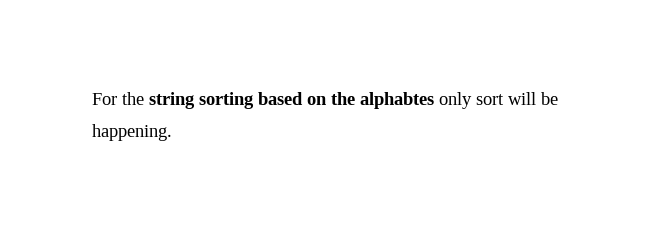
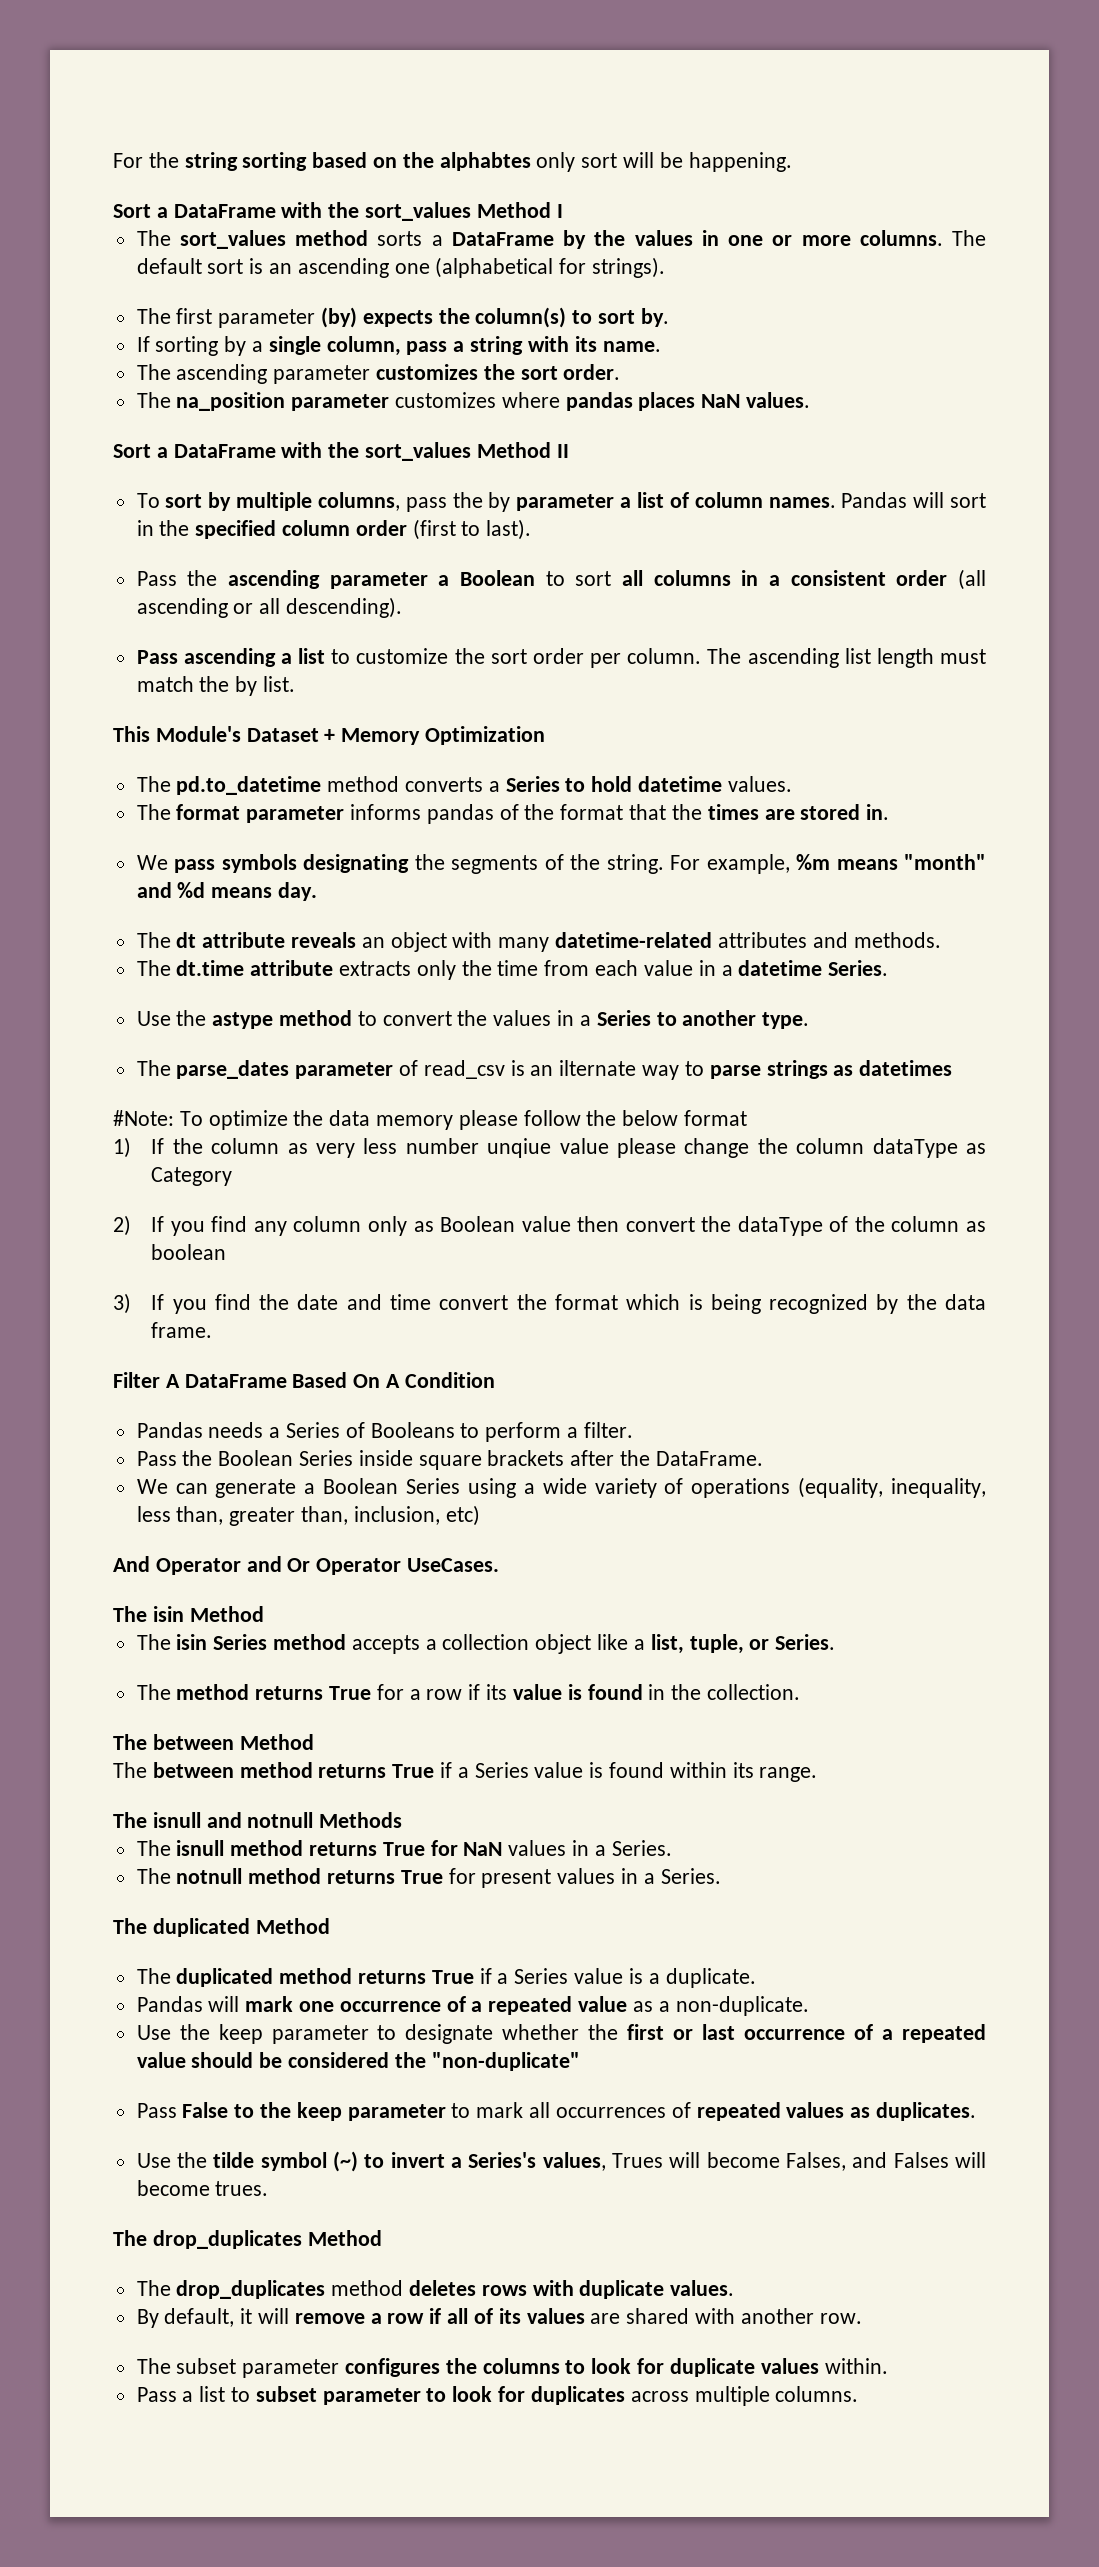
+ Sort a DataFrame with the sort_values Method I
+ The sort_values method sorts a DataFrame by the values in one or more columns. The default sort is an ascending one (alphabetical for strings).
+ The first parameter (by) expects the column(s) to sort by.
+ If sorting by a single column, pass a string with its name.
+ The ascending parameter customizes the sort order.
+ The na_position parameter customizes where pandas places NaN values.
+ Sort a DataFrame with the sort_values Method II
+ To sort by multiple columns, pass the by parameter a list of column names. Pandas will sort in the specified column order (first to last).
+ Pass the ascending parameter a Boolean to sort all columns in a consistent order (all ascending or all descending).
+ Pass ascending a list to customize the sort order per column. The ascending list length must match the by list.
+ This Module's Dataset + Memory Optimization
+ The pd.to_datetime method converts a Series to hold datetime values.
+ The format parameter informs pandas of the format that the times are stored in.
+ We pass symbols designating the segments of the string. For example, %m means "month" and %d means day.
+ The dt attribute reveals an object with many datetime-related attributes and methods.
+ The dt.time attribute extracts only the time from each value in a datetime Series.
+ Use the astype method to convert the values in a Series to another type.
+ The parse_dates parameter of read_csv is an ilternate way to parse strings as datetimes
+ #Note: To optimize the data memory please follow the below format
+ 1) If the column as very less number unqiue value please change the column dataType as Category
+ 2) If you find any column only as Boolean value then convert the dataType of the column as boolean
+ 3) If you find the date and time convert the format which is being recognized by the data frame.
+ Filter A DataFrame Based On A Condition
+ Pandas needs a Series of Booleans to perform a filter.
+ Pass the Boolean Series inside square brackets after the DataFrame.
+ We can generate a Boolean Series using a wide variety of operations (equality, inequality, less than, greater than, inclusion, etc)
+ And Operator and Or Operator UseCases.
+ The isin Method
+ The isin Series method accepts a collection object like a list, tuple, or Series.
+ The method returns True for a row if its value is found in the collection.
+ The between Method
+ The between method returns True if a Series value is found within its range.
+ The isnull and notnull Methods
+ The isnull method returns True for NaN values in a Series.
+ The notnull method returns True for present values in a Series.
+ The duplicated Method
+ The duplicated method returns True if a Series value is a duplicate.
+ Pandas will mark one occurrence of a repeated value as a non-duplicate.
+ Use the keep parameter to designate whether the first or last occurrence of a repeated value should be considered the "non-duplicate"
+ Pass False to the keep parameter to mark all occurrences of repeated values as duplicates.
+ Use the tilde symbol (~) to invert a Series's values, Trues will become Falses, and Falses will become trues.
+ The drop_duplicates Method
+ The drop_duplicates method deletes rows with duplicate values.
+ By default, it will remove a row if all of its values are shared with another row.
+ The subset parameter configures the columns to look for duplicate values within.
+ Pass a list to subset parameter to look for duplicates across multiple columns.

